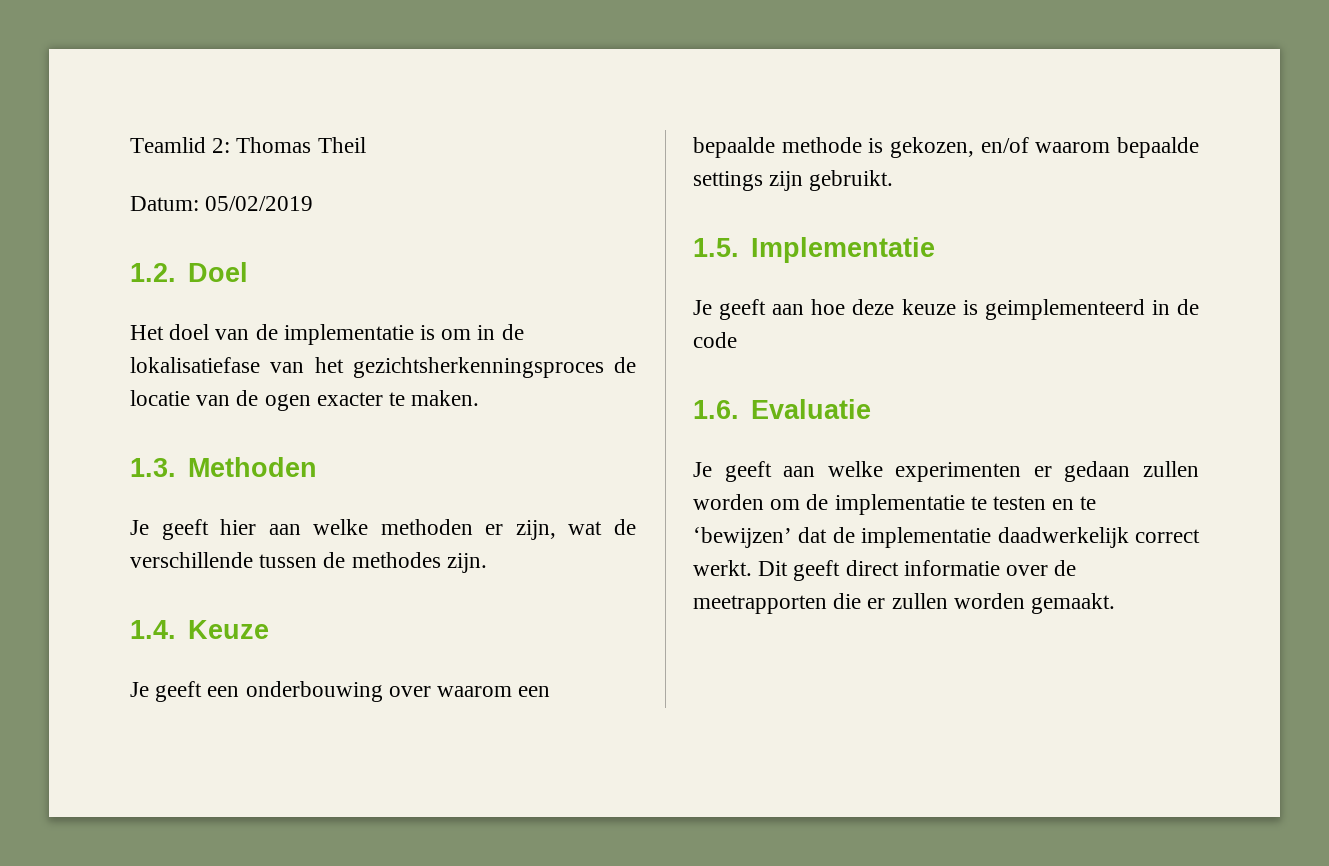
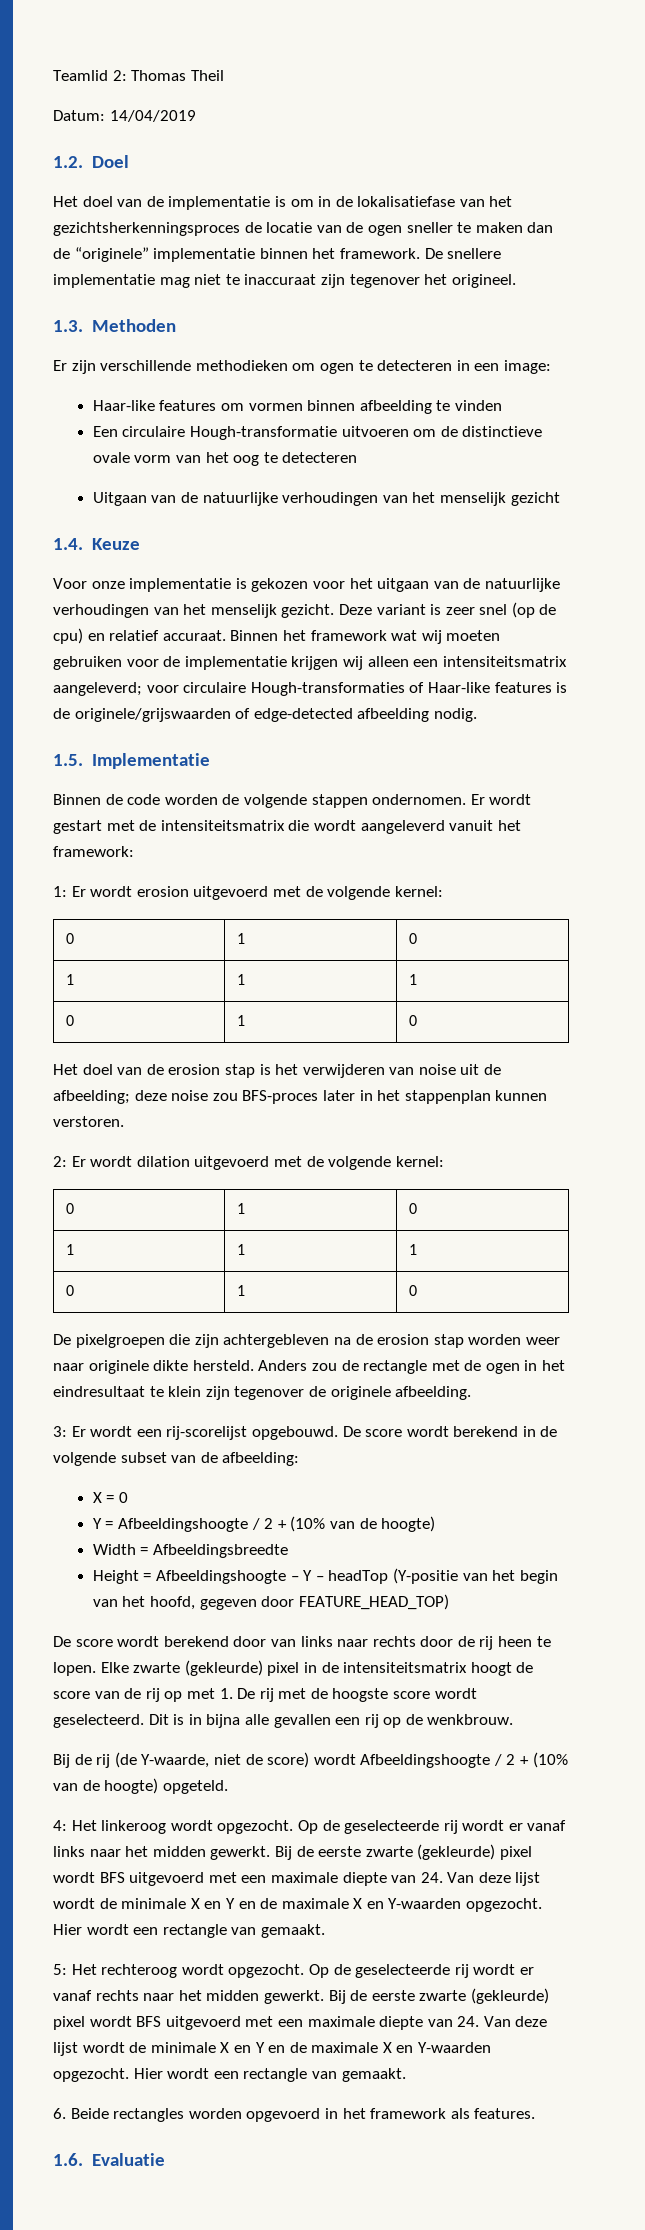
- Datum: 05/02/2019
+ Datum: 14/04/2019
- Het doel van de implementatie is om in de lokalisatiefase van het gezichtsherkenningsproces de locatie van de ogen exacter te maken.
+ Het doel van de implementatie is om in de lokalisatiefase van het gezichtsherkenningsproces de locatie van de ogen sneller te maken dan de “originele” implementatie binnen het framework. De snellere implementatie mag niet te inaccuraat zijn tegenover het origineel.
  1.3. Methoden
- Je geeft hier aan welke methoden er zijn, wat de verschillende tussen de methodes zijn.
+ Er zijn verschillende methodieken om ogen te detecteren in een image:
+ Haar-like features om vormen binnen afbeelding te vinden
+ Een circulaire Hough-transformatie uitvoeren om de distinctieve ovale vorm van het oog te detecteren
+ Uitgaan van de natuurlijke verhoudingen van het menselijk gezicht
  1.4. Keuze
- Je geeft een onderbouwing over waarom een bepaalde methode is gekozen, en/of waarom bepaalde settings zijn gebruikt.
+ Voor onze implementatie is gekozen voor het uitgaan van de natuurlijke verhoudingen van het menselijk gezicht. Deze variant is zeer snel (op de cpu) en relatief accuraat. Binnen het framework wat wij moeten gebruiken voor de implementatie krijgen wij alleen een intensiteitsmatrix aangeleverd; voor circulaire Hough-transformaties of Haar-like features is de originele/grijswaarden of edge-detected afbeelding nodig.
  1.5. Implementatie
- Je geeft aan hoe deze keuze is geimplementeerd in de code
+ Binnen de code worden de volgende stappen ondernomen. Er wordt gestart met de intensiteitsmatrix die wordt aangeleverd vanuit het framework:
+ 1: Er wordt erosion uitgevoerd met de volgende kernel:
+ 0 | 1 | 0
+ 1 | 1 | 1
+ 0 | 1 | 0
+ Het doel van de erosion stap is het verwijderen van noise uit de afbeelding; deze noise zou BFS-proces later in het stappenplan kunnen verstoren.
+ 2: Er wordt dilation uitgevoerd met de volgende kernel:
+ 0 | 1 | 0
+ 1 | 1 | 1
+ 0 | 1 | 0
+ De pixelgroepen die zijn achtergebleven na de erosion stap worden weer naar originele dikte hersteld. Anders zou de rectangle met de ogen in het eindresultaat te klein zijn tegenover de originele afbeelding.
+ 3: Er wordt een rij-scorelijst opgebouwd. De score wordt berekend in de volgende subset van de afbeelding:
+ X = 0
+ Y = Afbeeldingshoogte / 2 + (10% van de hoogte)
+ Width = Afbeeldingsbreedte
+ Height = Afbeeldingshoogte – Y – headTop (Y-positie van het begin van het hoofd, gegeven door FEATURE_HEAD_TOP)
+ De score wordt berekend door van links naar rechts door de rij heen te lopen. Elke zwarte (gekleurde) pixel in de intensiteitsmatrix hoogt de score van de rij op met 1. De rij met de hoogste score wordt geselecteerd. Dit is in bijna alle gevallen een rij op de wenkbrouw.
+ Bij de rij (de Y-waarde, niet de score) wordt Afbeeldingshoogte / 2 + (10% van de hoogte) opgeteld.
+ 4: Het linkeroog wordt opgezocht. Op de geselecteerde rij wordt er vanaf links naar het midden gewerkt. Bij de eerste zwarte (gekleurde) pixel wordt BFS uitgevoerd met een maximale diepte van 24. Van deze lijst wordt de minimale X en Y en de maximale X en Y-waarden opgezocht. Hier wordt een rectangle van gemaakt.
+ 5: Het rechteroog wordt opgezocht. Op de geselecteerde rij wordt er vanaf rechts naar het midden gewerkt. Bij de eerste zwarte (gekleurde) pixel wordt BFS uitgevoerd met een maximale diepte van 24. Van deze lijst wordt de minimale X en Y en de maximale X en Y-waarden opgezocht. Hier wordt een rectangle van gemaakt.
+ 6. Beide rectangles worden opgevoerd in het framework als features.
  1.6. Evaluatie
- Je geeft aan welke experimenten er gedaan zullen worden om de implementatie te testen en te ‘bewijzen’ dat de implementatie daadwerkelijk correct werkt. Dit geeft direct informatie over de meetrapporten die er zullen worden gemaakt.

